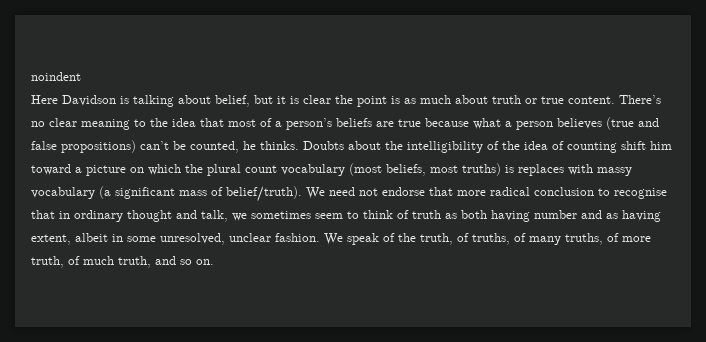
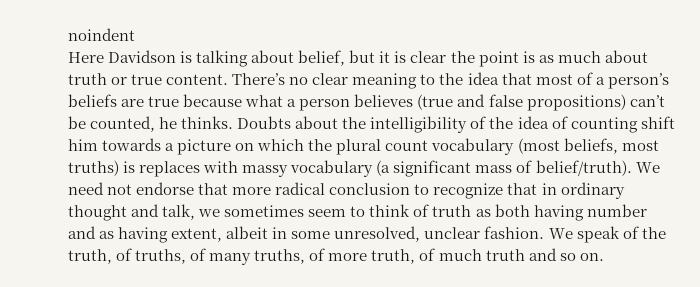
- Doubts about the intelligibility of the idea of counting shift him toward a picture on which the plural count vocabulary (most beliefs, most truths) is replaces with massy vocabulary (a significant mass of belief/truth).
+ Doubts about the intelligibility of the idea of counting shift him towards a picture on which the plural count vocabulary (most beliefs, most truths) is replaces with massy vocabulary (a significant mass of belief/truth).
- We need not endorse that more radical conclusion to recognise that in ordinary thought and talk, we sometimes seem to think of truth as both having number and as having extent, albeit in some unresolved, unclear fashion.
+ We need not endorse that more radical conclusion to recognize that in ordinary thought and talk, we sometimes seem to think of truth as both having number and as having extent, albeit in some unresolved, unclear fashion.
- We speak of the truth, of truths, of many truths, of more truth, of much truth, and so on.
+ We speak of the truth, of truths, of many truths, of more truth, of much truth and so on.

